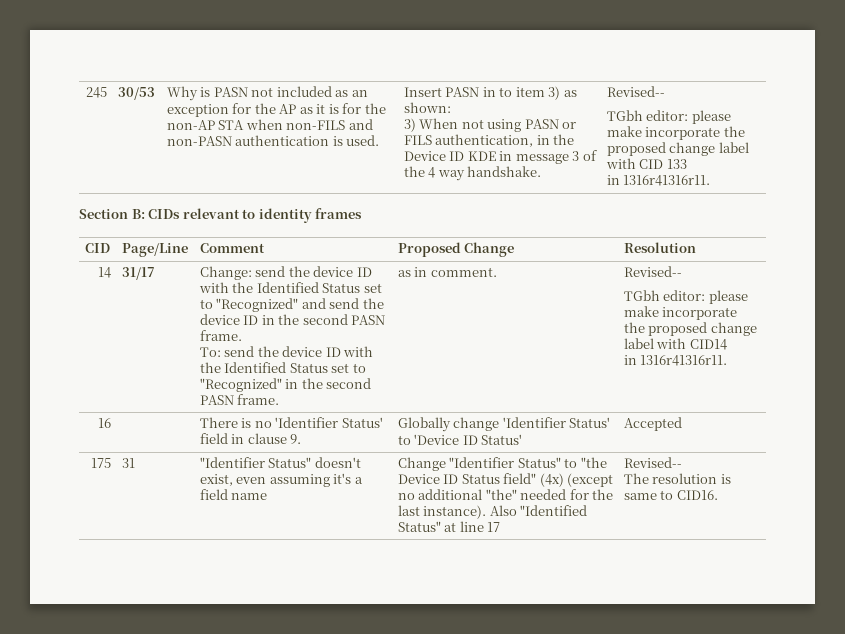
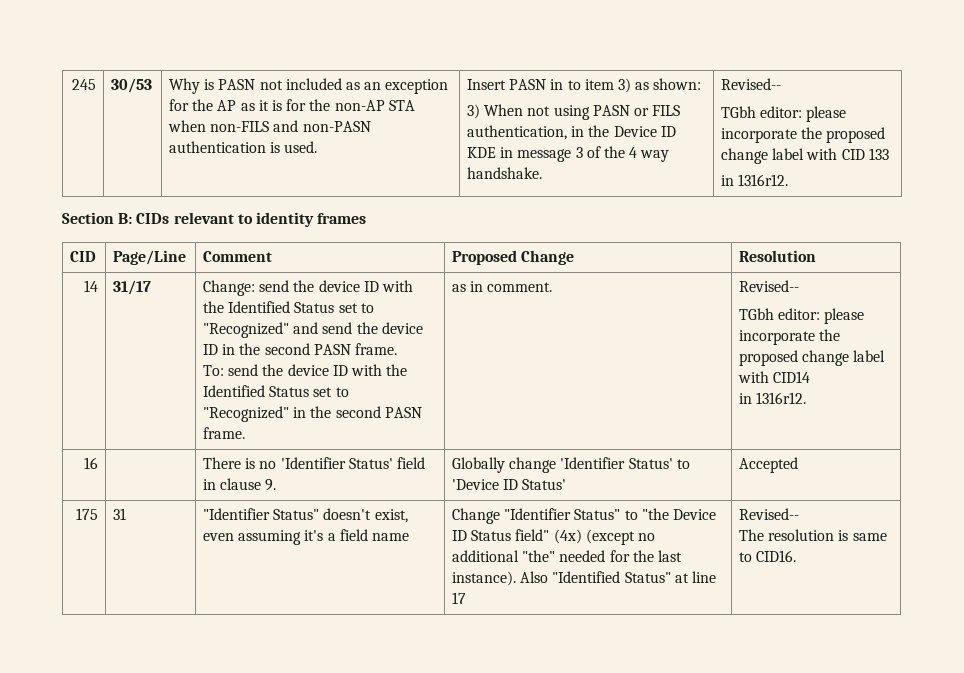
- TGbh editor: please make incorporate the proposed change label with CID 133
- in 1316r41316r11.
+ TGbh editor: please incorporate the proposed change label with CID 133
+ in 1316r12.
- TGbh editor: please make incorporate the proposed change label with CID14
- in 1316r41316r11.
+ TGbh editor: please incorporate the proposed change label with CID14
+ in 1316r12.

